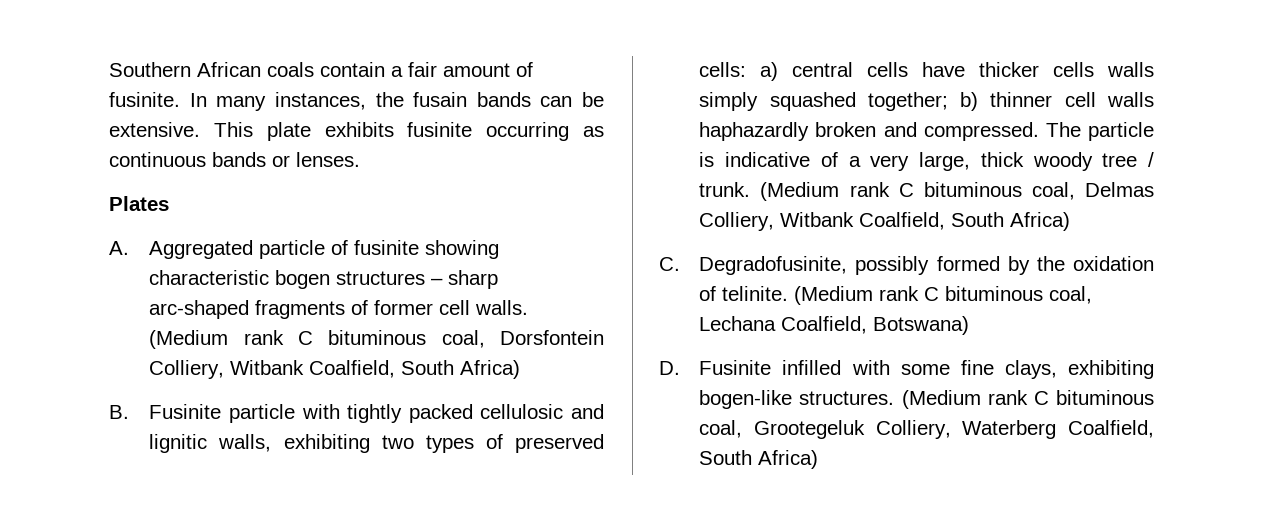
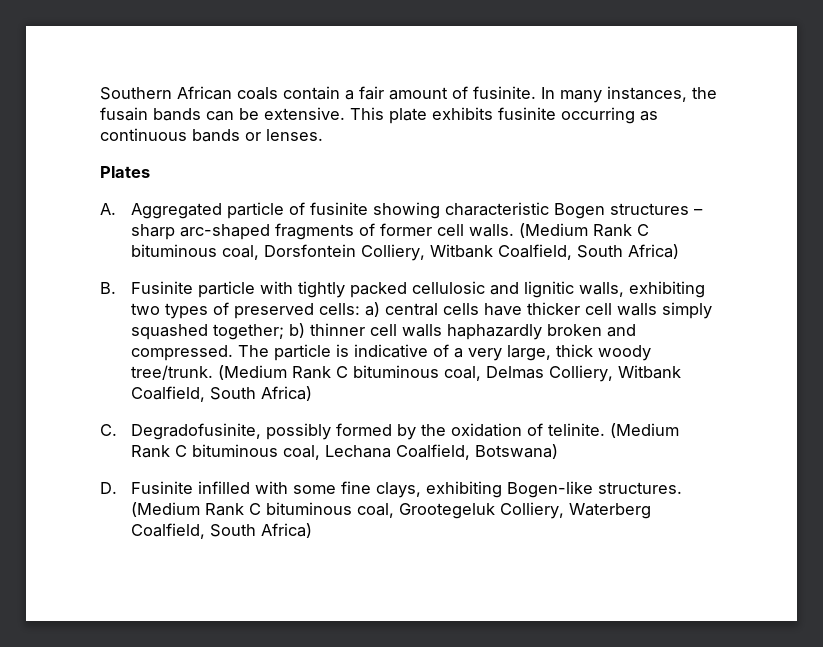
- A. Aggregated particle of fusinite showing characteristic bogen structures – sharp arc-shaped fragments of former cell walls.
+ A. Aggregated particle of fusinite showing characteristic Bogen structures – sharp arc-shaped fragments of former cell walls.
- (Medium rank C bituminous coal, Dorsfontein Colliery, Witbank Coalfield, South Africa)
+ (Medium Rank C bituminous coal, Dorsfontein Colliery, Witbank Coalfield, South Africa)
- B. Fusinite particle with tightly packed cellulosic and lignitic walls, exhibiting two types of preserved cells: a) central cells have thicker cells walls simply squashed together; b) thinner cell walls haphazardly broken and compressed.
+ B. Fusinite particle with tightly packed cellulosic and lignitic walls, exhibiting two types of preserved cells: a) central cells have thicker cell walls simply squashed together; b) thinner cell walls haphazardly broken and compressed.
- The particle is indicative of a very large, thick woody tree / trunk. (Medium rank C bituminous coal, Delmas Colliery, Witbank Coalfield, South Africa)
+ The particle is indicative of a very large, thick woody tree/trunk. (Medium Rank C bituminous coal, Delmas Colliery, Witbank Coalfield, South Africa)
- (Medium rank C bituminous coal, Lechana Coalfield, Botswana)
+ (Medium Rank C bituminous coal, Lechana Coalfield, Botswana)
- D. Fusinite infilled with some fine clays, exhibiting bogen-like structures.
+ D. Fusinite infilled with some fine clays, exhibiting Bogen-like structures.
- (Medium rank C bituminous coal, Grootegeluk Colliery, Waterberg Coalfield, South Africa)
+ (Medium Rank C bituminous coal, Grootegeluk Colliery, Waterberg Coalfield, South Africa)

